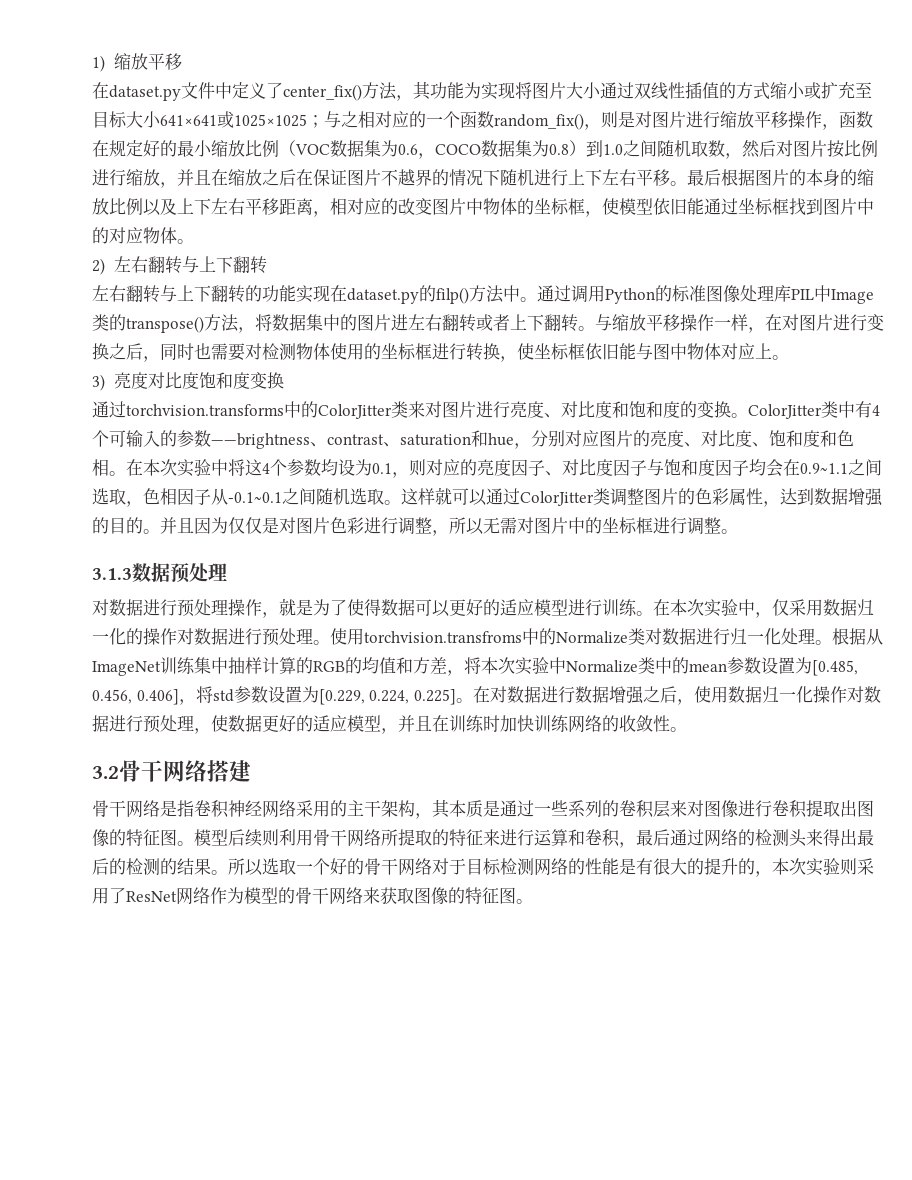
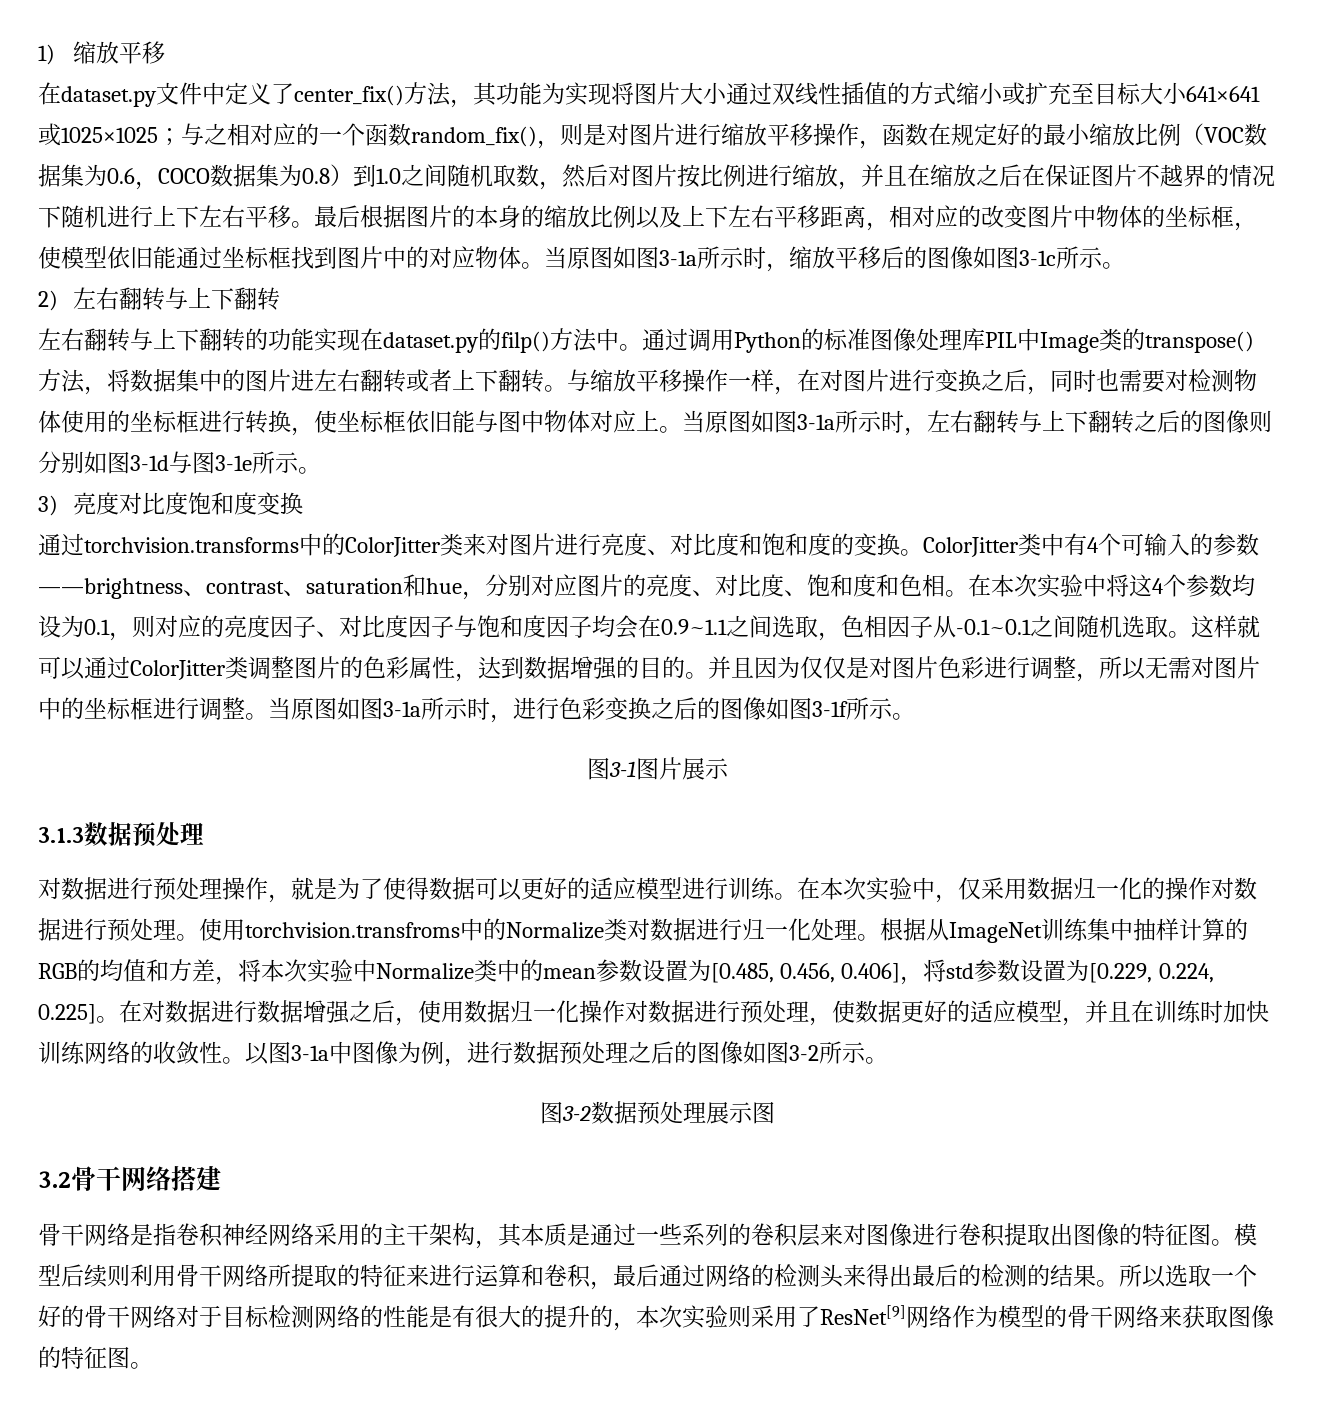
+ 当原图如图3-1a所示时，缩放平移后的图像如图3-1c所示。
+ 当原图如图3-1a所示时，左右翻转与上下翻转之后的图像则分别如图3-1d与图3-1e所示。
+ 当原图如图3-1a所示时，进行色彩变换之后的图像如图3-1f所示。
+ 图3-1图片展示
+ 以图3-1a中图像为例，进行数据预处理之后的图像如图3-2所示。
+ 图3-2数据预处理展示图
- 所以选取一个好的骨干网络对于目标检测网络的性能是有很大的提升的，本次实验则采用了ResNet网络作为模型的骨干网络来获取图像的特征图。
+ 所以选取一个好的骨干网络对于目标检测网络的性能是有很大的提升的，本次实验则采用了ResNet[9]网络作为模型的骨干网络来获取图像的特征图。

